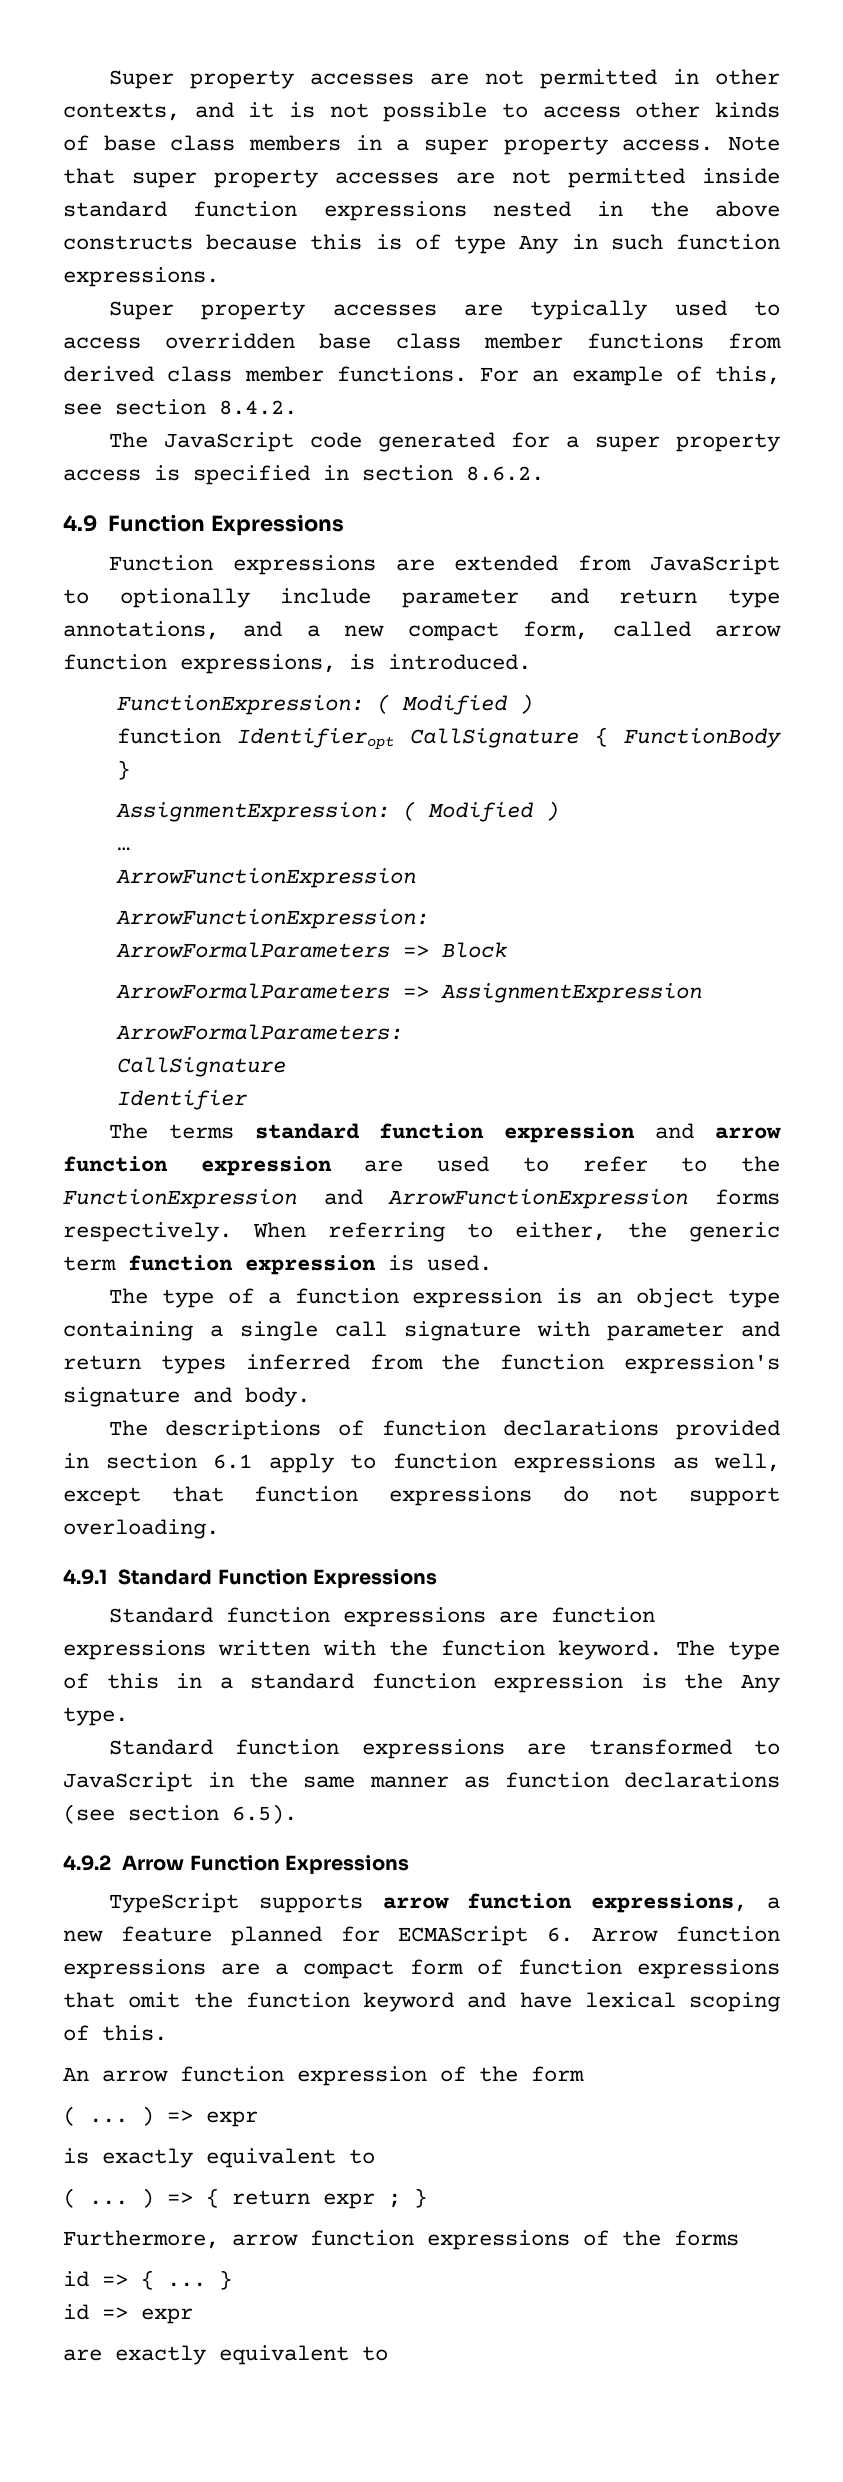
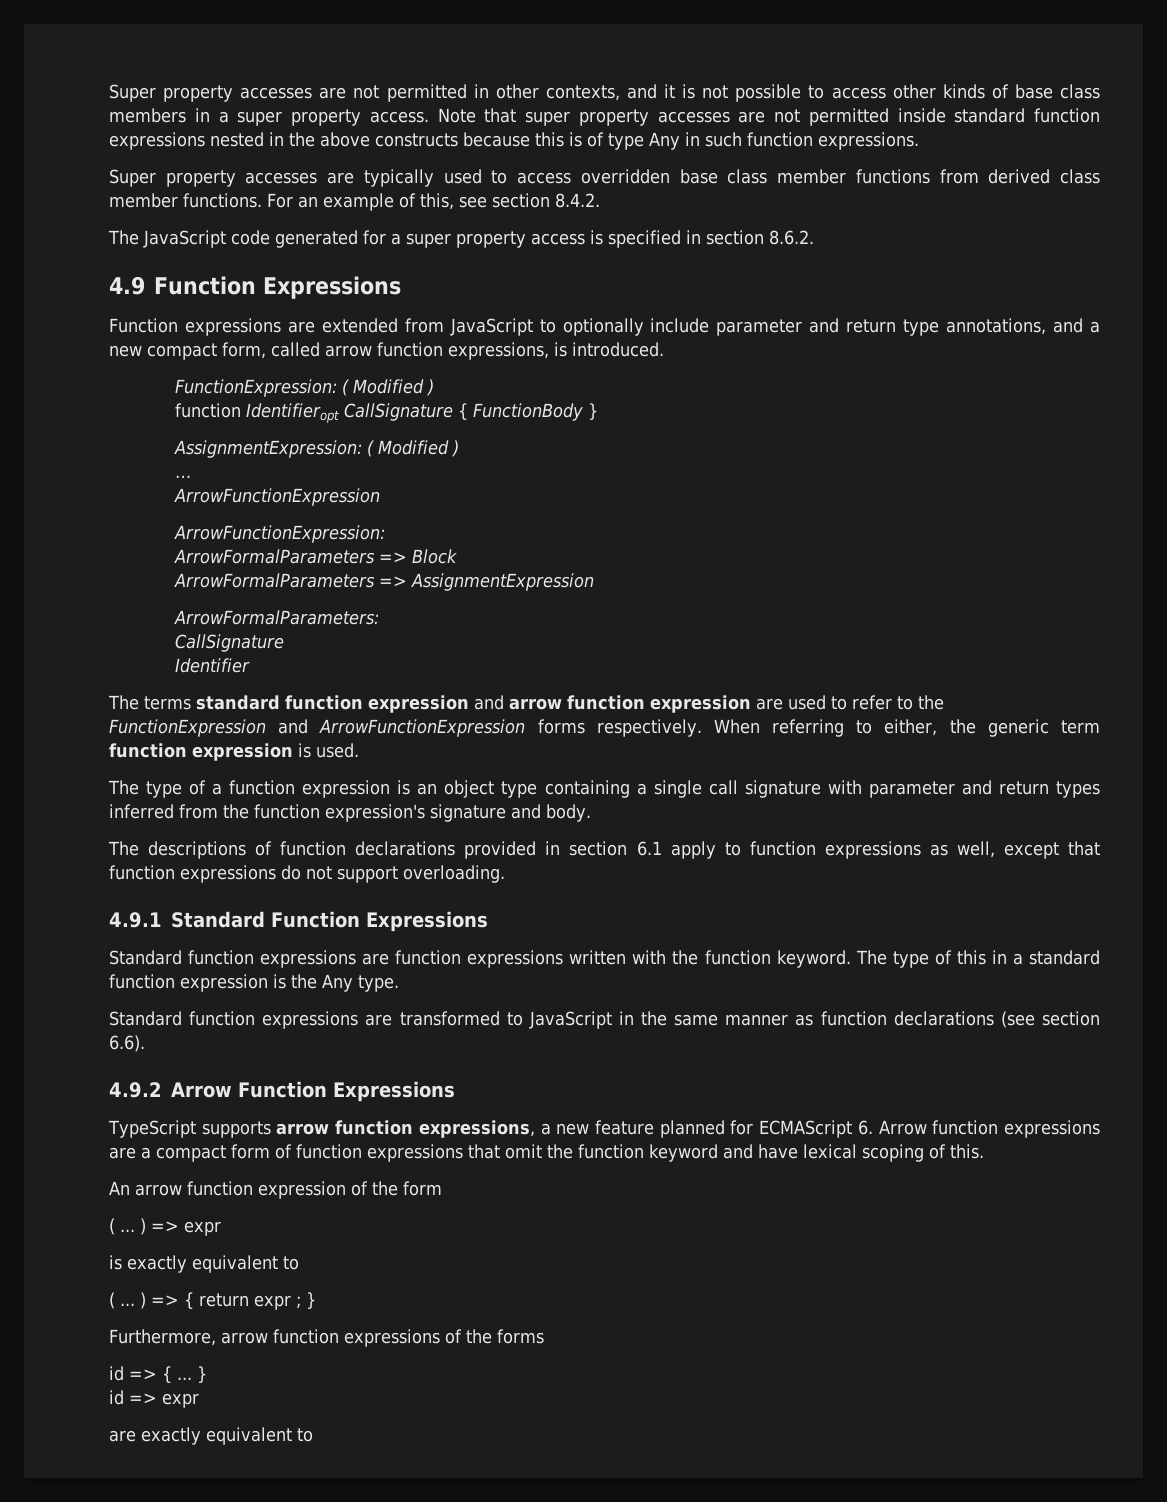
- Standard function expressions are transformed to JavaScript in the same manner as function declarations (see section 6.5).
+ Standard function expressions are transformed to JavaScript in the same manner as function declarations (see section 6.6).

